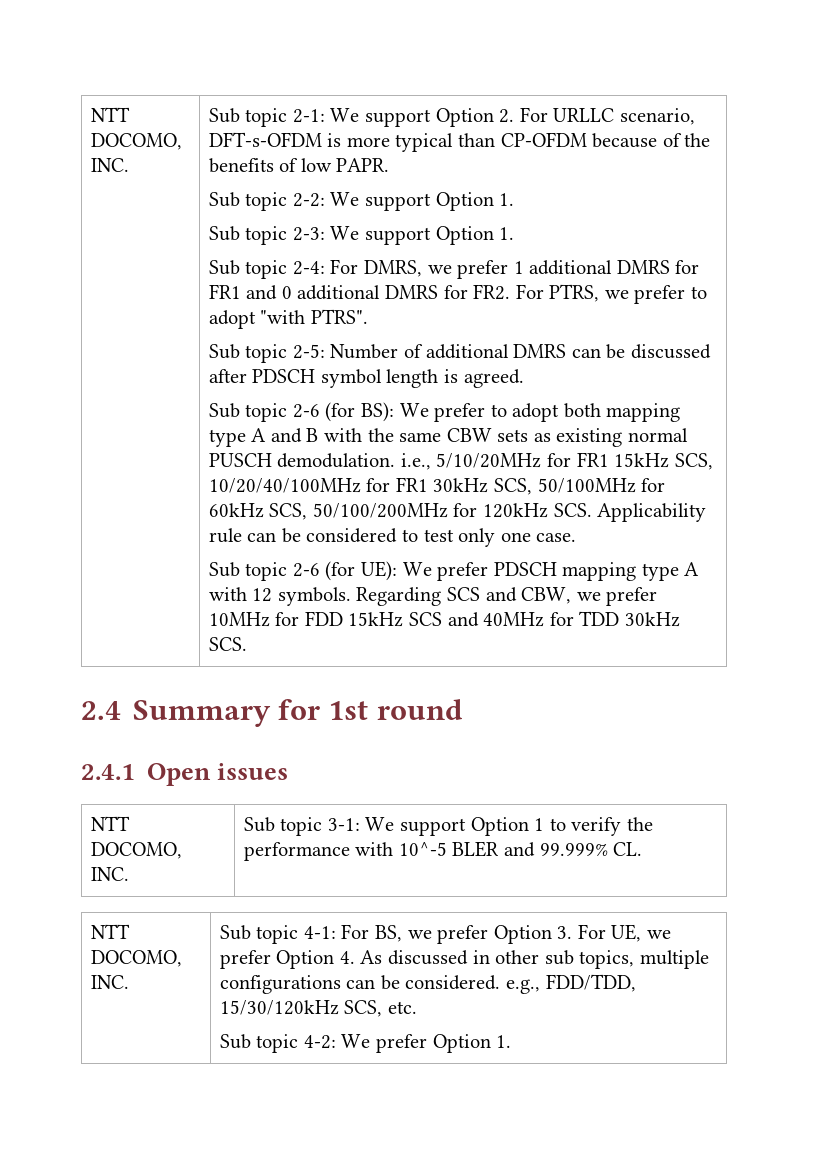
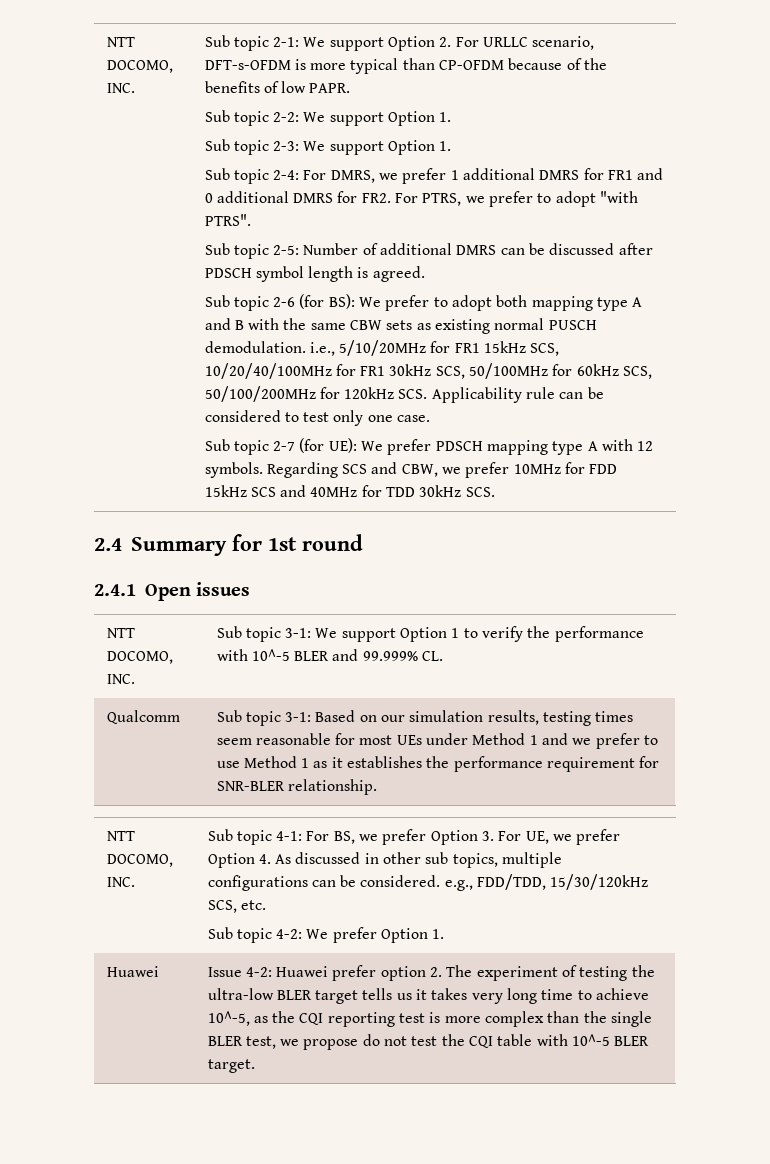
- Sub topic 2-6 (for UE): We prefer PDSCH mapping type A with 12 symbols.
+ Sub topic 2-7 (for UE): We prefer PDSCH mapping type A with 12 symbols.
+ Qualcomm | Sub topic 3-1: Based on our simulation results, testing times seem reasonable for most UEs under Method 1 and we prefer to use Method 1 as it establishes the performance requirement for SNR-BLER relationship.
+ Huawei | Issue 4-2: Huawei prefer option 2. The experiment of testing the ultra-low BLER target tells us it takes very long time to achieve 10^-5, as the CQI reporting test is more complex than the single BLER test, we propose do not test the CQI table with 10^-5 BLER target.

